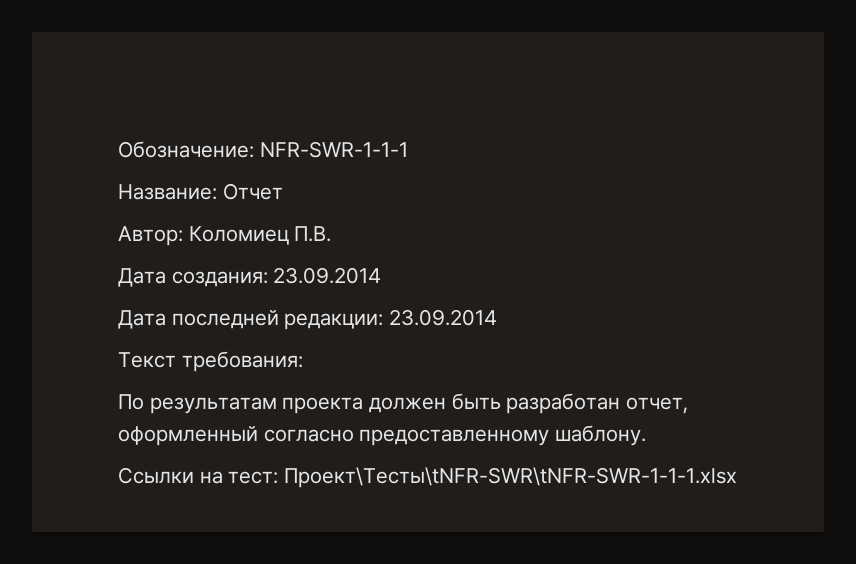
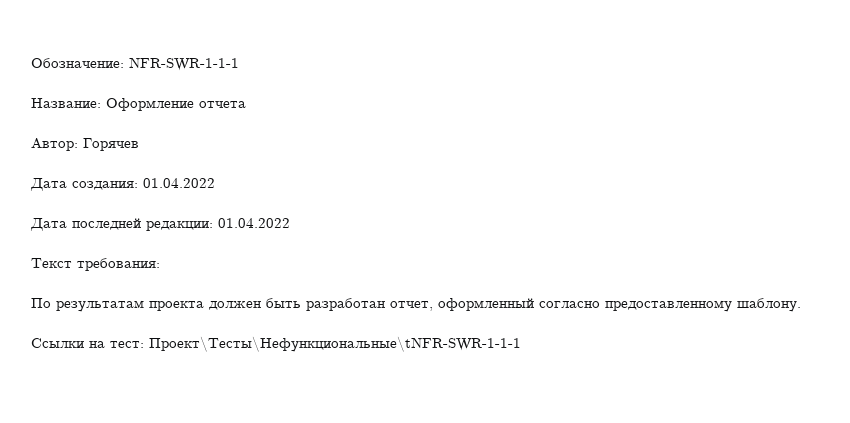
- Название: Отчет
+ Название: Оформление отчета
- Автор: Коломиец П.В.
+ Автор: Горячев
- Дата создания: 23.09.2014
+ Дата создания: 01.04.2022
- Дата последней редакции: 23.09.2014
+ Дата последней редакции: 01.04.2022
- Ссылки на тест: Проект\Тесты\tNFR-SWR\tNFR-SWR-1-1-1.xlsx
+ Ссылки на тест: Проект\Тесты\Нефункциональные\tNFR-SWR-1-1-1

